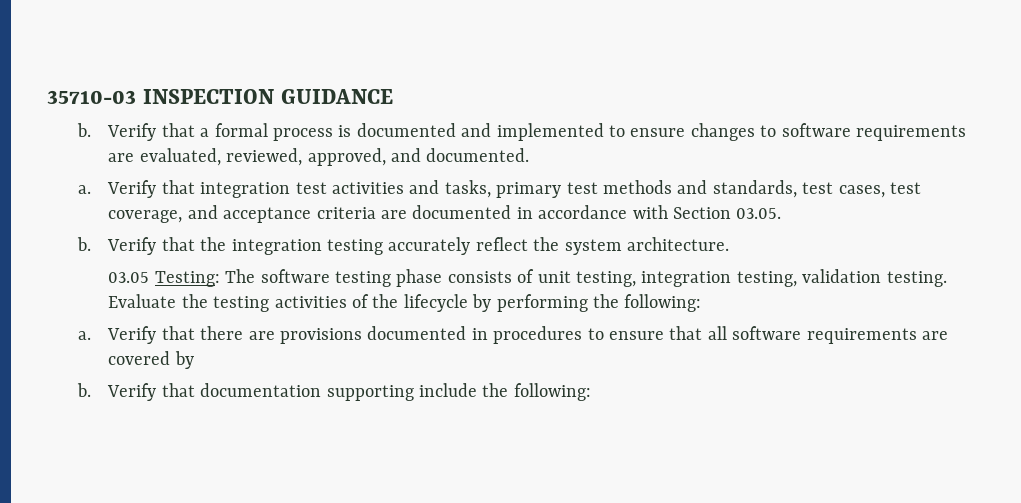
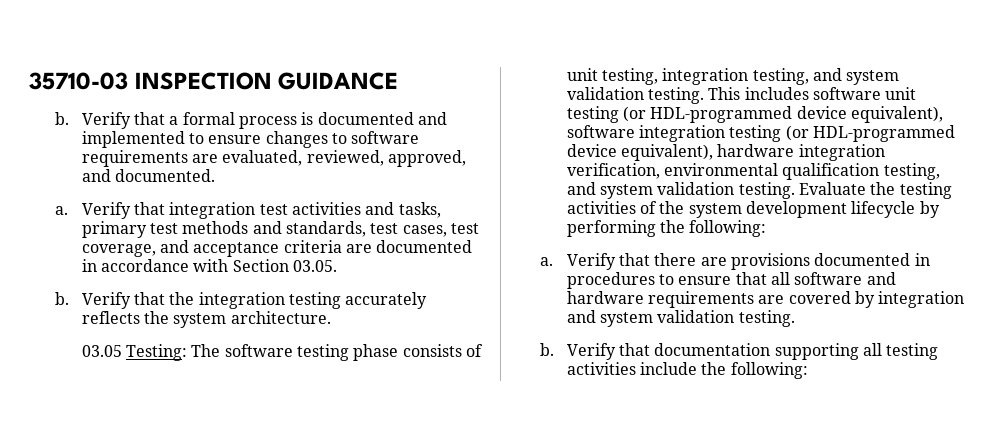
- Verify that the integration testing accurately reflect the system architecture.
+ Verify that the integration testing accurately reflects the system architecture.
- 03.05 Testing: The software testing phase consists of unit testing, integration testing, validation testing.
+ 03.05 Testing: The software testing phase consists of unit testing, integration testing, and system validation testing. This includes software unit testing (or HDL-programmed device equivalent), software integration testing (or HDL-programmed device equivalent), hardware integration verification, environmental qualification testing, and system validation testing.
- Evaluate the testing activities of the lifecycle by performing the following:
+ Evaluate the testing activities of the system development lifecycle by performing the following:
- Verify that there are provisions documented in procedures to ensure that all software requirements are covered by
+ Verify that there are provisions documented in procedures to ensure that all software and hardware requirements are covered by integration and system validation testing.
- Verify that documentation supporting include the following:
+ Verify that documentation supporting all testing activities include the following:

